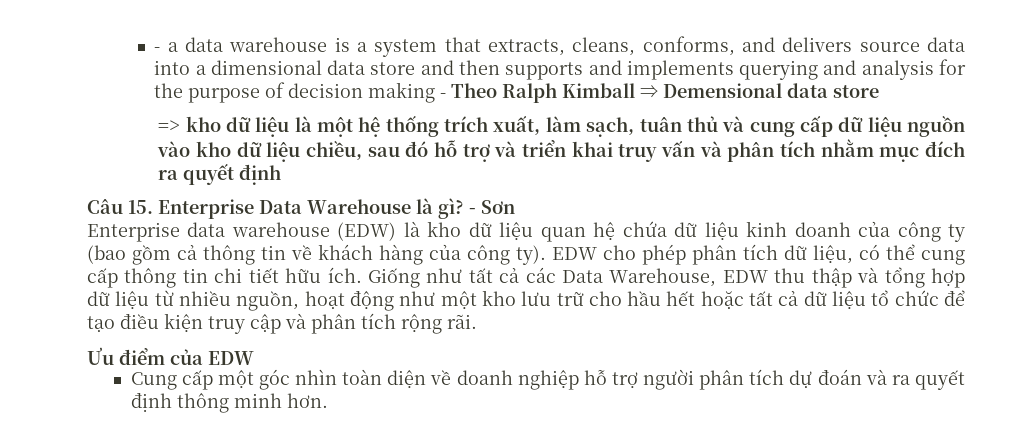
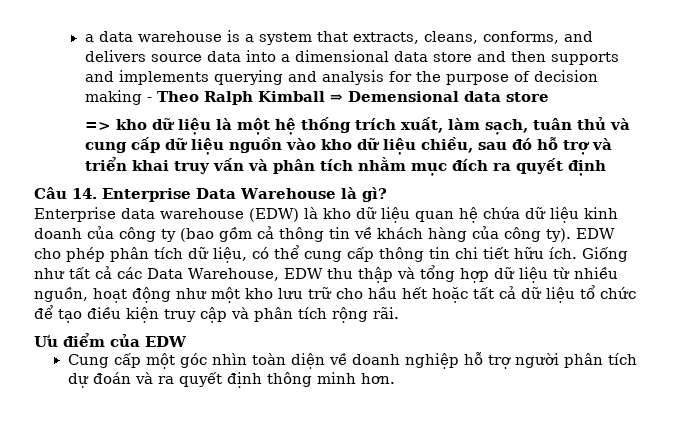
- - a data warehouse is a system that extracts, cleans, conforms, and delivers source data into a dimensional data store and then supports and implements querying and analysis for the purpose of decision making - Theo Ralph Kimball ⇒ Demensional data store
+ a data warehouse is a system that extracts, cleans, conforms, and delivers source data into a dimensional data store and then supports and implements querying and analysis for the purpose of decision making - Theo Ralph Kimball ⇒ Demensional data store
- Câu 15. Enterprise Data Warehouse là gì? - Sơn
+ Câu 14. Enterprise Data Warehouse là gì?

